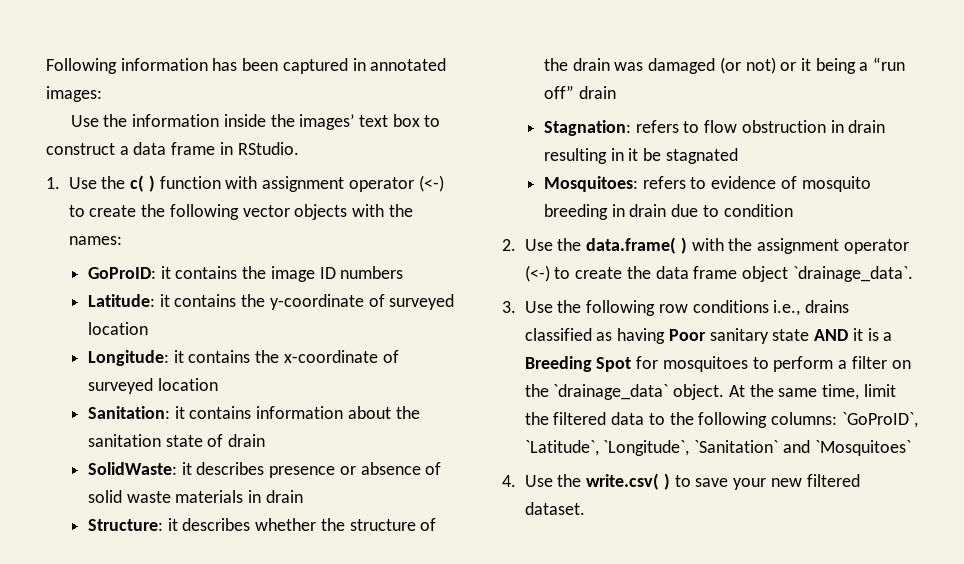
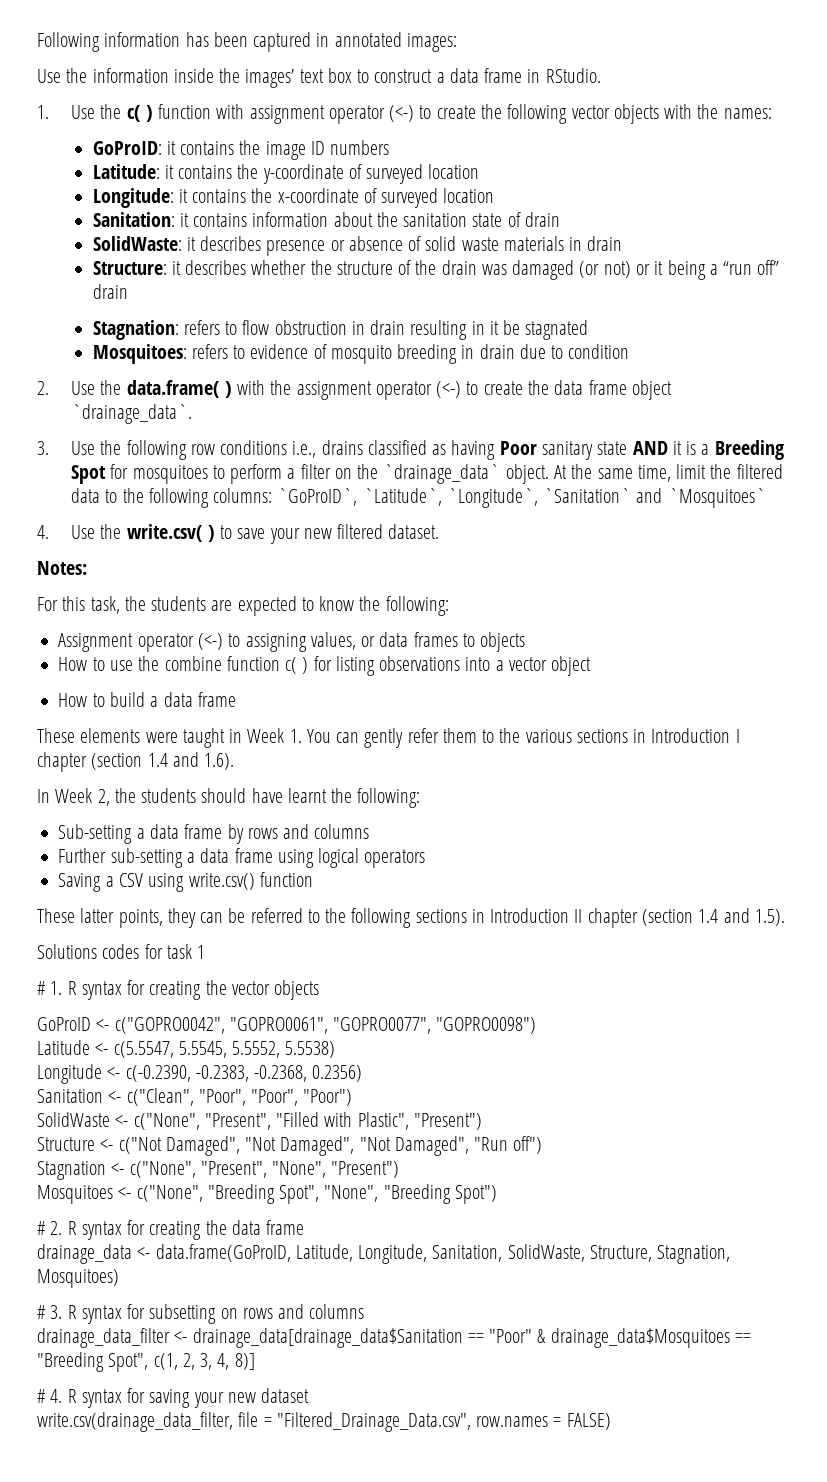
+ Notes:
+ For this task, the students are expected to know the following:
+ Assignment operator (<-) to assigning values, or data frames to objects
+ How to use the combine function c( ) for listing observations into a vector object
+ How to build a data frame
+ These elements were taught in Week 1. You can gently refer them to the various sections in Introduction I chapter (section 1.4 and 1.6).
+ In Week 2, the students should have learnt the following:
+ Sub-setting a data frame by rows and columns
+ Further sub-setting a data frame using logical operators
+ Saving a CSV using write.csv() function
+ These latter points, they can be referred to the following sections in Introduction II chapter (section 1.4 and 1.5).
+ Solutions codes for task 1
+ # 1. R syntax for creating the vector objects
+ GoProID <- c("GOPRO0042", "GOPRO0061", "GOPRO0077", "GOPRO0098")
+ Latitude <- c(5.5547, 5.5545, 5.5552, 5.5538)
+ Longitude <- c(-0.2390, -0.2383, -0.2368, 0.2356)
+ Sanitation <- c("Clean", "Poor", "Poor", "Poor")
+ SolidWaste <- c("None", "Present", "Filled with Plastic", "Present")
+ Structure <- c("Not Damaged", "Not Damaged", "Not Damaged", "Run off")
+ Stagnation <- c("None", "Present", "None", "Present")
+ Mosquitoes <- c("None", "Breeding Spot", "None", "Breeding Spot")
+ # 2. R syntax for creating the data frame
+ drainage_data <- data.frame(GoProID, Latitude, Longitude, Sanitation, SolidWaste, Structure, Stagnation, Mosquitoes)
+ # 3. R syntax for subsetting on rows and columns
+ drainage_data_filter <- drainage_data[drainage_data$Sanitation == "Poor" & drainage_data$Mosquitoes == "Breeding Spot", c(1, 2, 3, 4, 8)]
+ # 4. R syntax for saving your new dataset
+ write.csv(drainage_data_filter, file = "Filtered_Drainage_Data.csv", row.names = FALSE)

